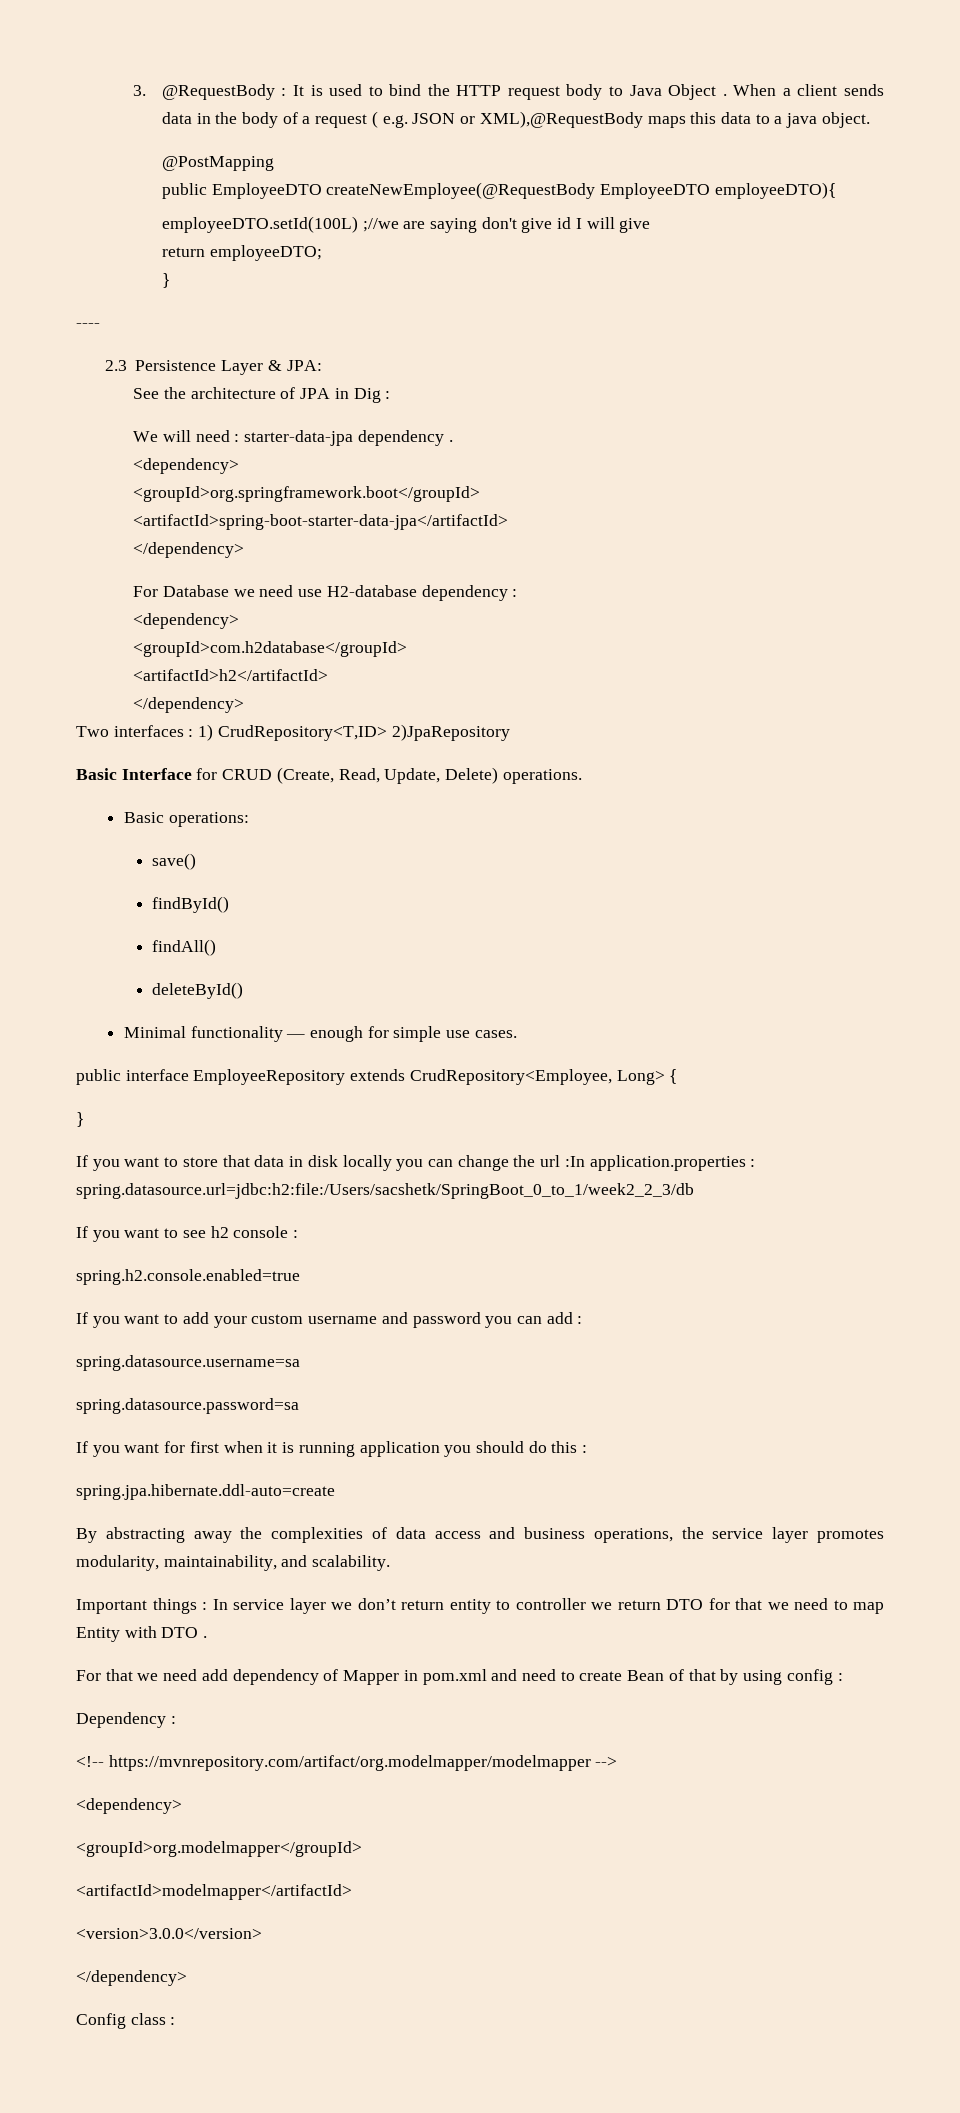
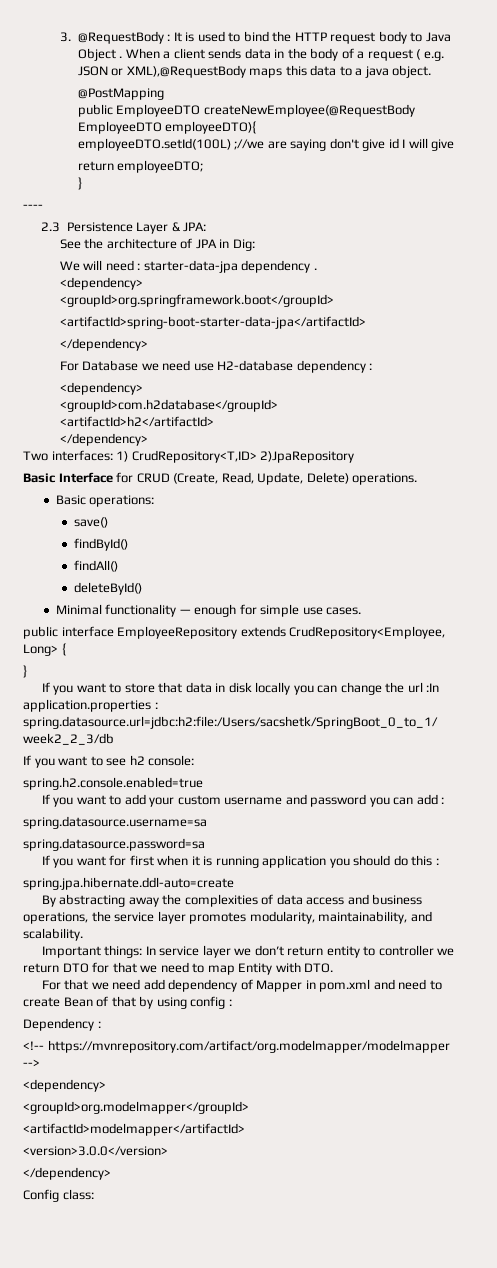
- See the architecture of JPA in Dig :
+ See the architecture of JPA in Dig:
- Two interfaces : 1) CrudRepository<T,ID> 2)JpaRepository
+ Two interfaces: 1) CrudRepository<T,ID> 2)JpaRepository
- If you want to see h2 console :
+ If you want to see h2 console:
- Important things : In service layer we don’t return entity to controller we return DTO for that we need to map Entity with DTO .
+ Important things: In service layer we don’t return entity to controller we return DTO for that we need to map Entity with DTO.
- Config class :
+ Config class:

